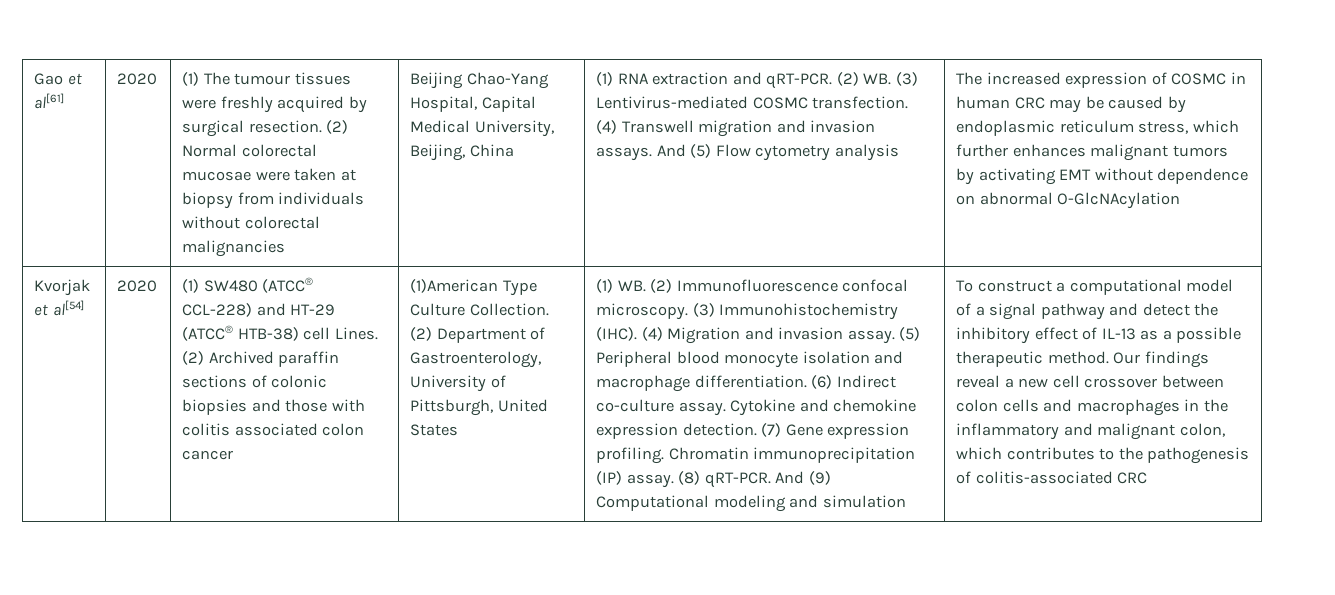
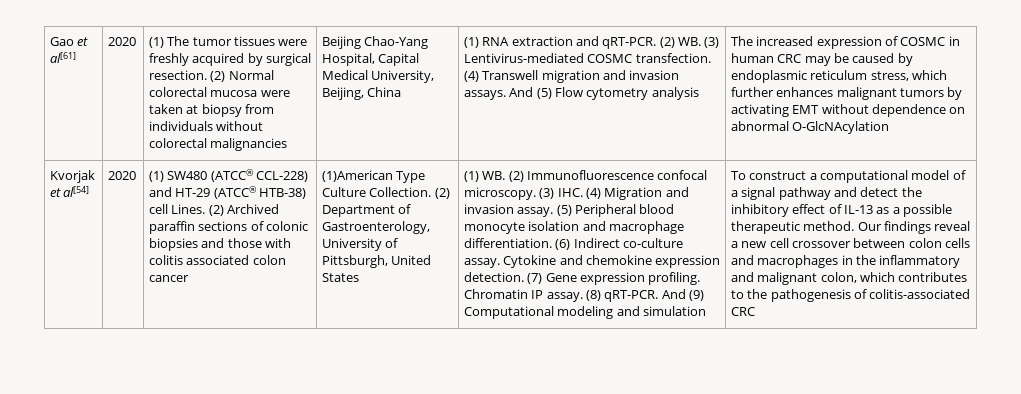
- (1) The tumour tissues were freshly acquired by surgical resection.
+ (1) The tumor tissues were freshly acquired by surgical resection.
- (2) Normal colorectal mucosae were taken at biopsy from individuals without colorectal malignancies
+ (2) Normal colorectal mucosa were taken at biopsy from individuals without colorectal malignancies
- (3) Immunohistochemistry (IHC). (4) Migration and invasion assay.
+ (3) IHC. (4) Migration and invasion assay.
- Chromatin immunoprecipitation (IP) assay.
+ Chromatin IP assay.

